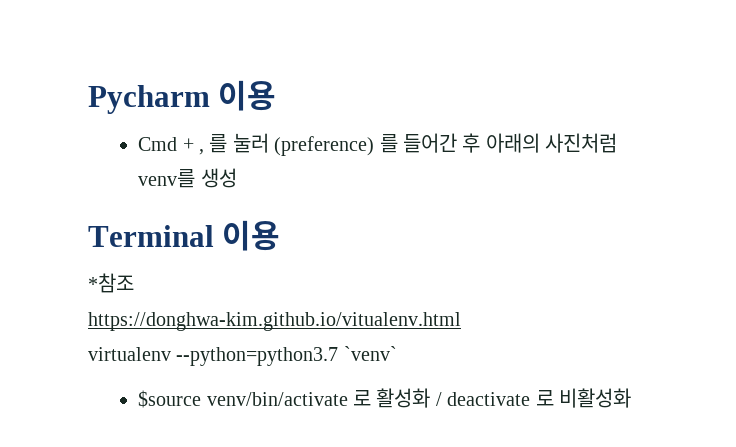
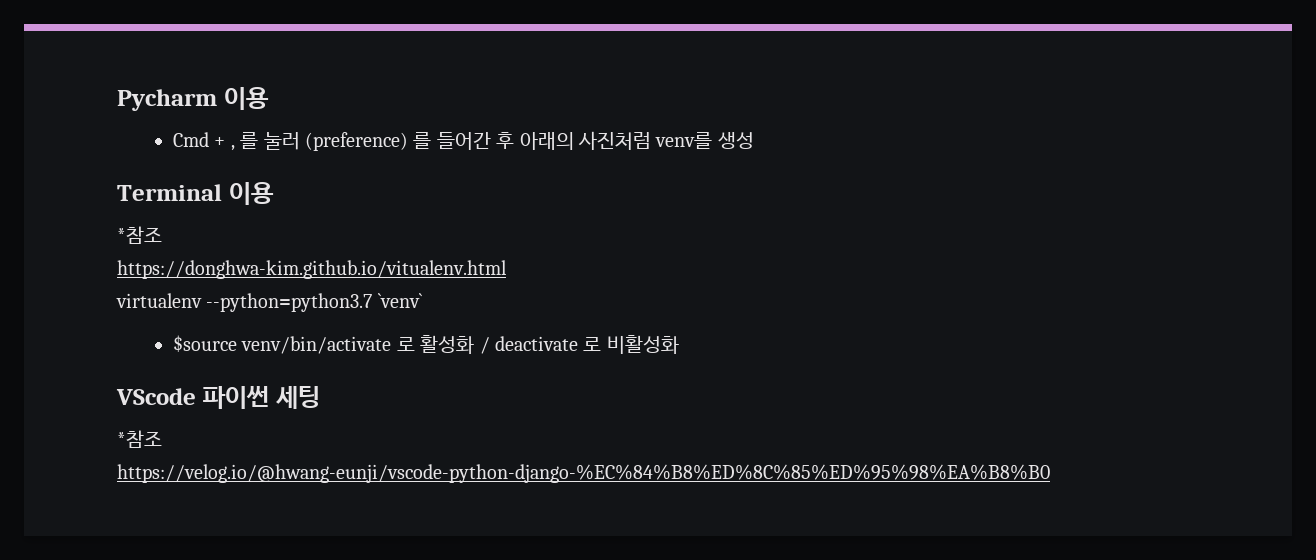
+ VScode 파이썬 세팅
+ *참조
+ https://velog.io/@hwang-eunji/vscode-python-django-%EC%84%B8%ED%8C%85%ED%95%98%EA%B8%B0

